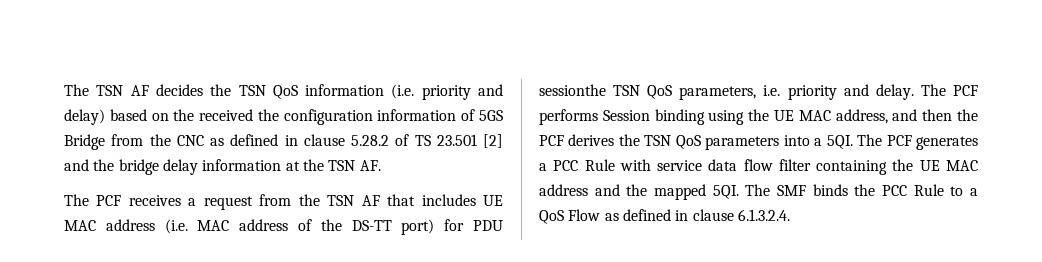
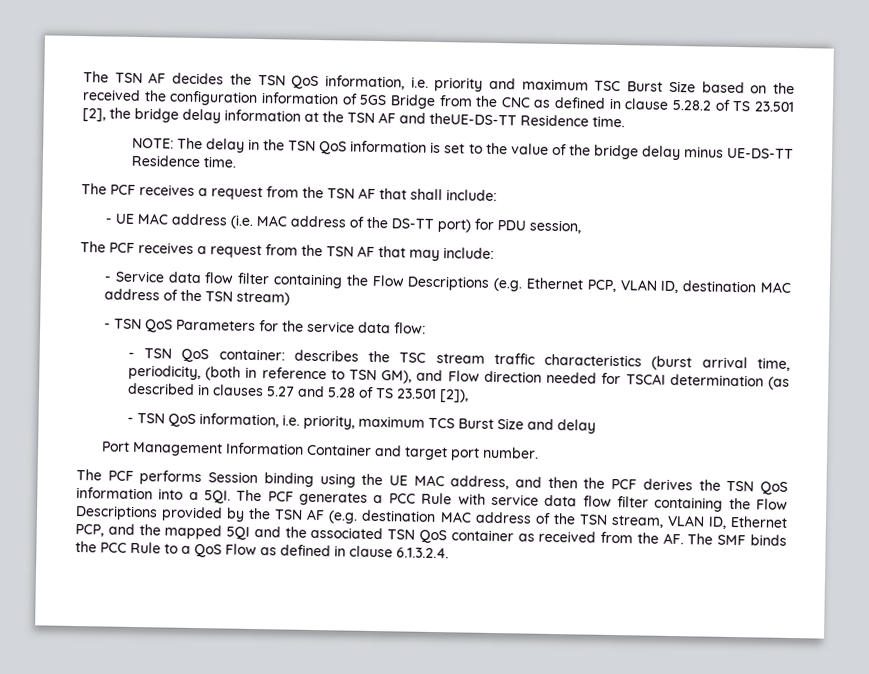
- The TSN AF decides the TSN QoS information (i.e. priority and delay) based on the received the configuration information of 5GS Bridge from the CNC as defined in clause 5.28.2 of TS 23.501 [2] and the bridge delay information at the TSN AF.
+ The TSN AF decides the TSN QoS information, i.e. priority and maximum TSC Burst Size based on the received the configuration information of 5GS Bridge from the CNC as defined in clause 5.28.2 of TS 23.501 [2], the bridge delay information at the TSN AF and theUE-DS-TT Residence time.
+ NOTE: The delay in the TSN QoS information is set to the value of the bridge delay minus UE-DS-TT Residence time.
- The PCF receives a request from the TSN AF that includes UE MAC address (i.e. MAC address of the DS-TT port) for PDU sessionthe TSN QoS parameters, i.e. priority and delay. The PCF performs Session binding using the UE MAC address, and then the PCF derives the TSN QoS parameters into a 5QI.
+ The PCF receives a request from the TSN AF that shall include:
+ - UE MAC address (i.e. MAC address of the DS-TT port) for PDU session,
+ The PCF receives a request from the TSN AF that may include:
+ - Service data flow filter containing the Flow Descriptions (e.g. Ethernet PCP, VLAN ID, destination MAC address of the TSN stream)
+ - TSN QoS Parameters for the service data flow:
+ - TSN QoS container: describes the TSC stream traffic characteristics (burst arrival time, periodicity, (both in reference to TSN GM), and Flow direction needed for TSCAI determination (as described in clauses 5.27 and 5.28 of TS 23.501 [2]),
+ - TSN QoS information, i.e. priority, maximum TCS Burst Size and delay
+ Port Management Information Container and target port number.
+ The PCF performs Session binding using the UE MAC address, and then the PCF derives the TSN QoS information into a 5QI.
- The PCF generates a PCC Rule with service data flow filter containing the UE MAC address and the mapped 5QI. The SMF binds the PCC Rule to a QoS Flow as defined in clause 6.1.3.2.4.
+ The PCF generates a PCC Rule with service data flow filter containing the Flow Descriptions provided by the TSN AF (e.g. destination MAC address of the TSN stream, VLAN ID, Ethernet PCP, and the mapped 5QI and the associated TSN QoS container as received from the AF. The SMF binds the PCC Rule to a QoS Flow as defined in clause 6.1.3.2.4.

